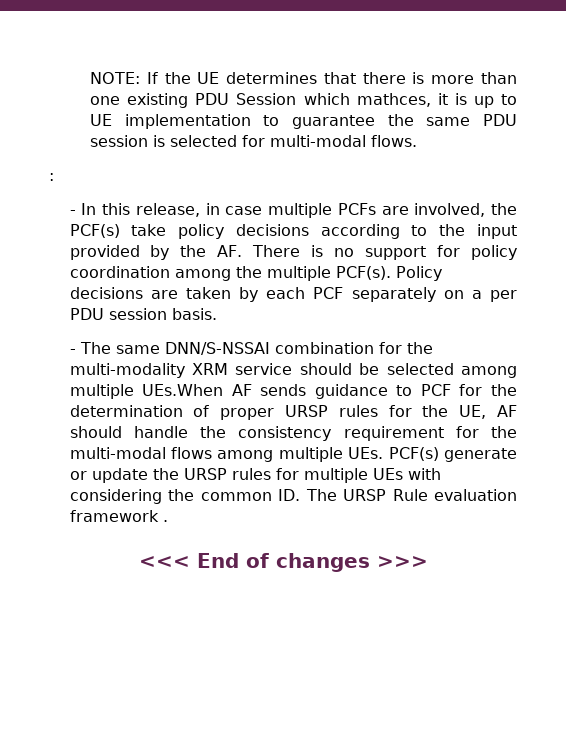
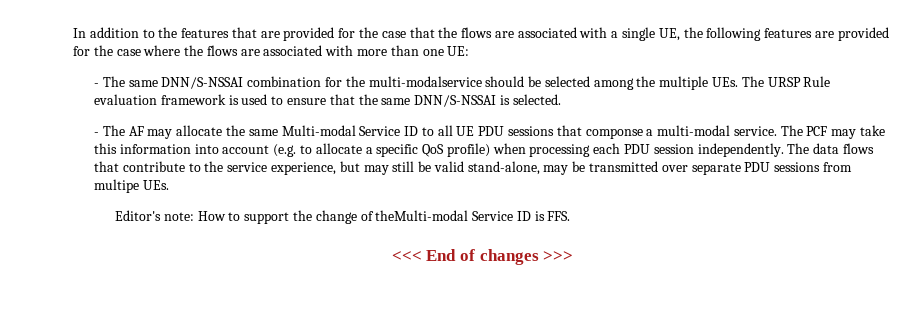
- NOTE: If the UE determines that there is more than one existing PDU Session which mathces, it is up to UE implementation to guarantee the same PDU session is selected for multi-modal flows.
- :
- - In this release, in case multiple PCFs are involved, the PCF(s) take policy decisions according to the input provided by the AF. There is no support for policy coordination among the multiple PCF(s). Policy decisions are taken by each PCF separately on a per PDU session basis.
+ In addition to the features that are provided for the case that the flows are associated with a single UE, the following features are provided for the case where the flows are associated with more than one UE:
- - The same DNN/S-NSSAI combination for the multi-modality XRM service should be selected among multiple UEs.When AF sends guidance to PCF for the determination of proper URSP rules for the UE, AF should handle the consistency requirement for the multi-modal flows among multiple UEs. PCF(s) generate or update the URSP rules for multiple UEs with considering the common ID. The URSP Rule evaluation framework .
+ - The same DNN/S-NSSAI combination for the multi-modalservice should be selected among the multiple UEs. The URSP Rule evaluation framework is used to ensure that the same DNN/S-NSSAI is selected.
+ - The AF may allocate the same Multi-modal Service ID to all UE PDU sessions that componse a multi-modal service. The PCF may take this information into account (e.g. to allocate a specific QoS profile) when processing each PDU session independently. The data flows that contribute to the service experience, but may still be valid stand-alone, may be transmitted over separate PDU sessions from multipe UEs.
+ Editor's note: How to support the change of theMulti-modal Service ID is FFS.

